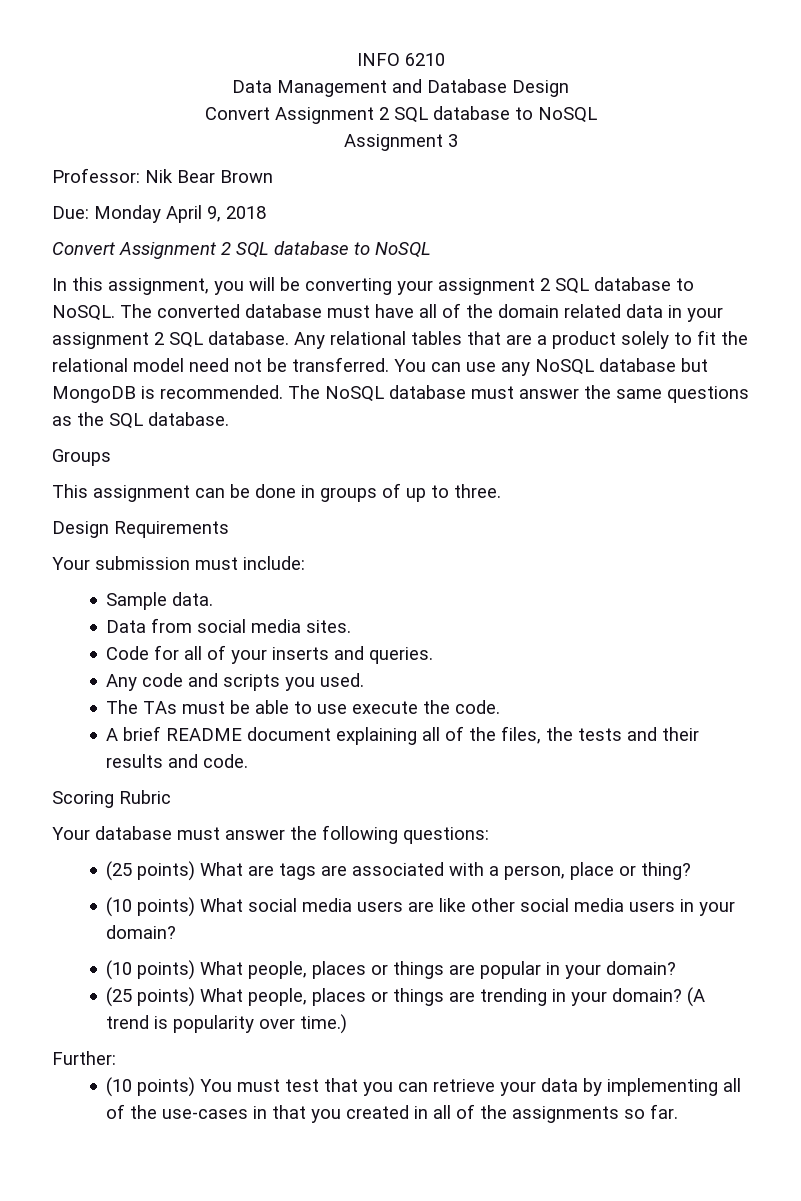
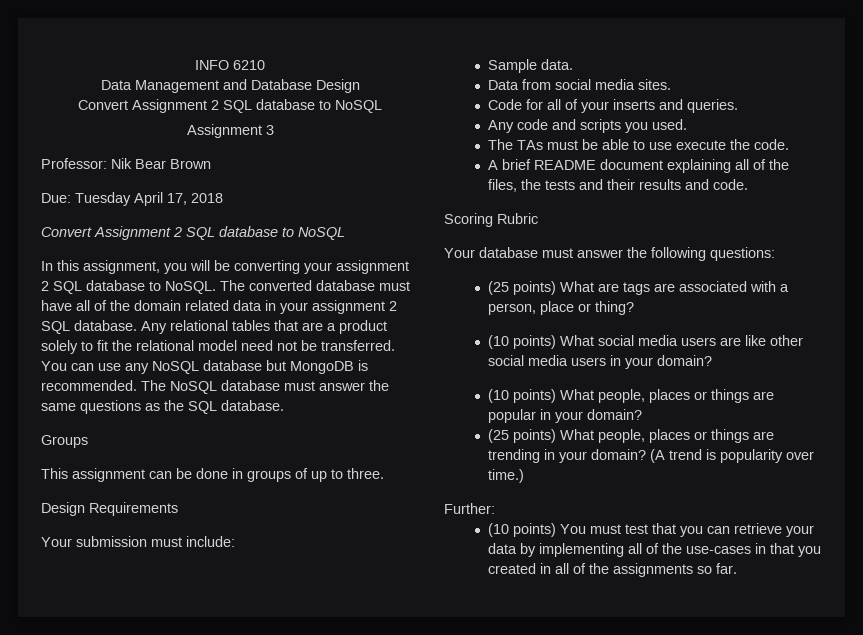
- Due: Monday April 9, 2018
+ Due: Tuesday April 17, 2018

